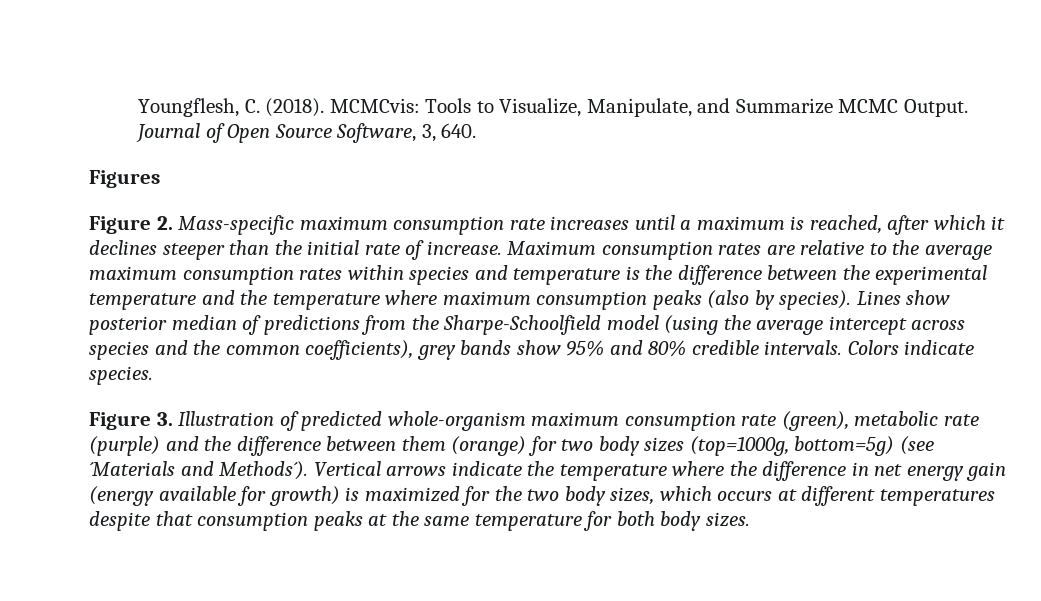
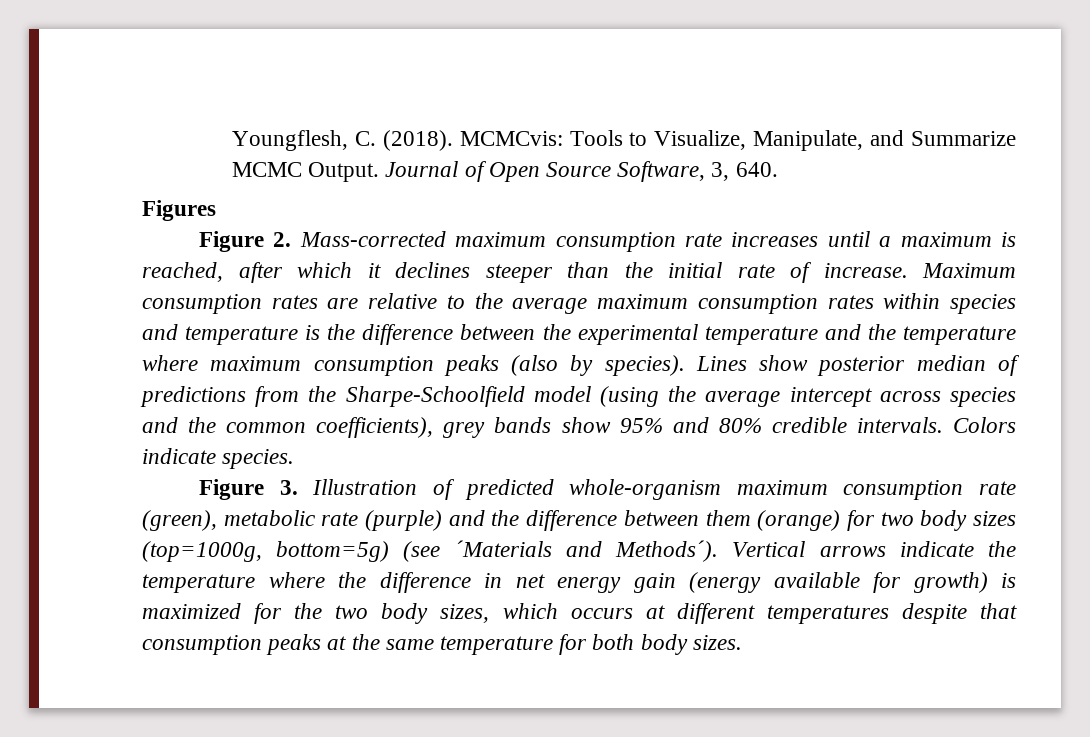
- Figure 2. Mass-specific maximum consumption rate increases until a maximum is reached, after which it declines steeper than the initial rate of increase.
+ Figure 2. Mass-corrected maximum consumption rate increases until a maximum is reached, after which it declines steeper than the initial rate of increase.

